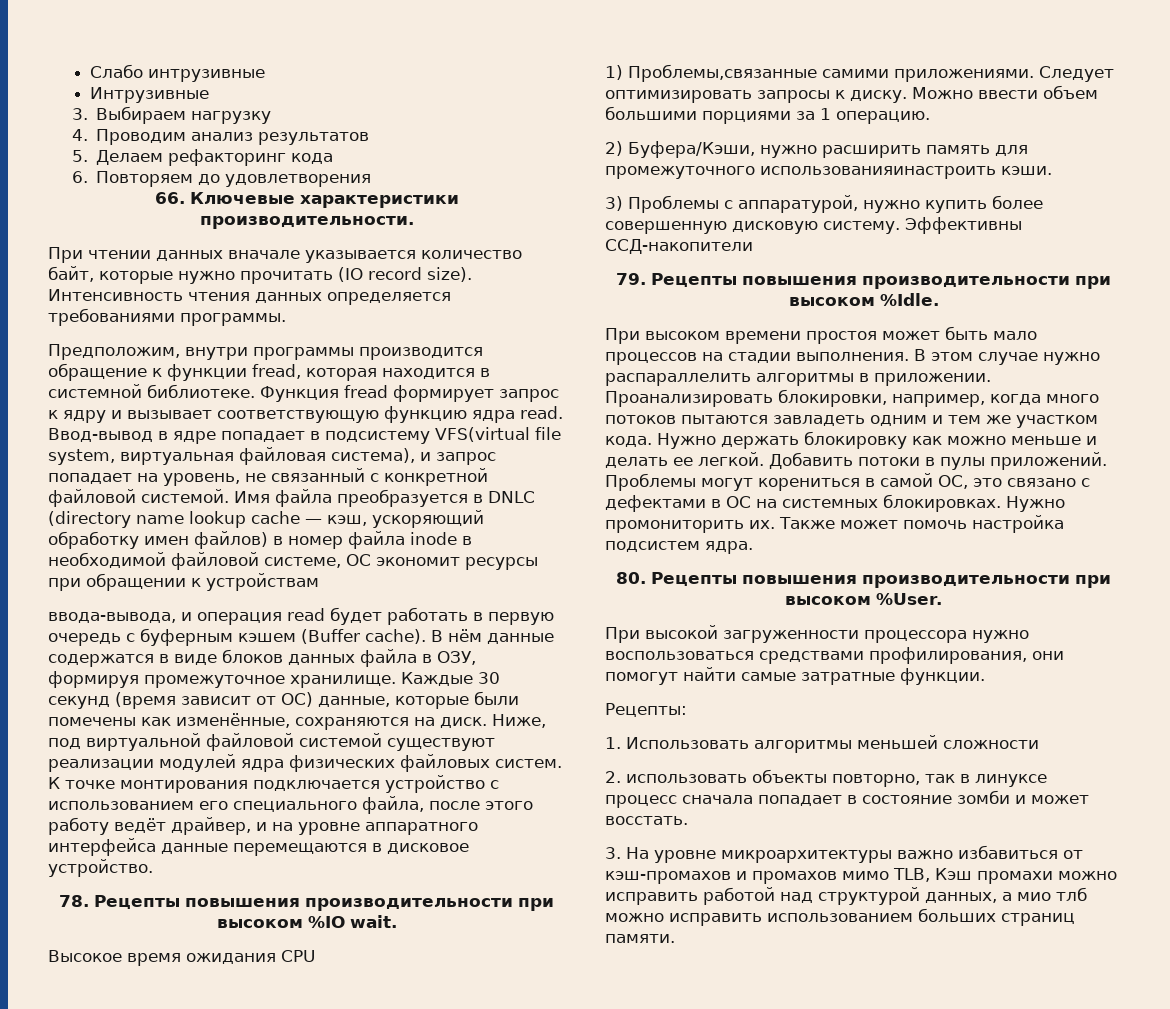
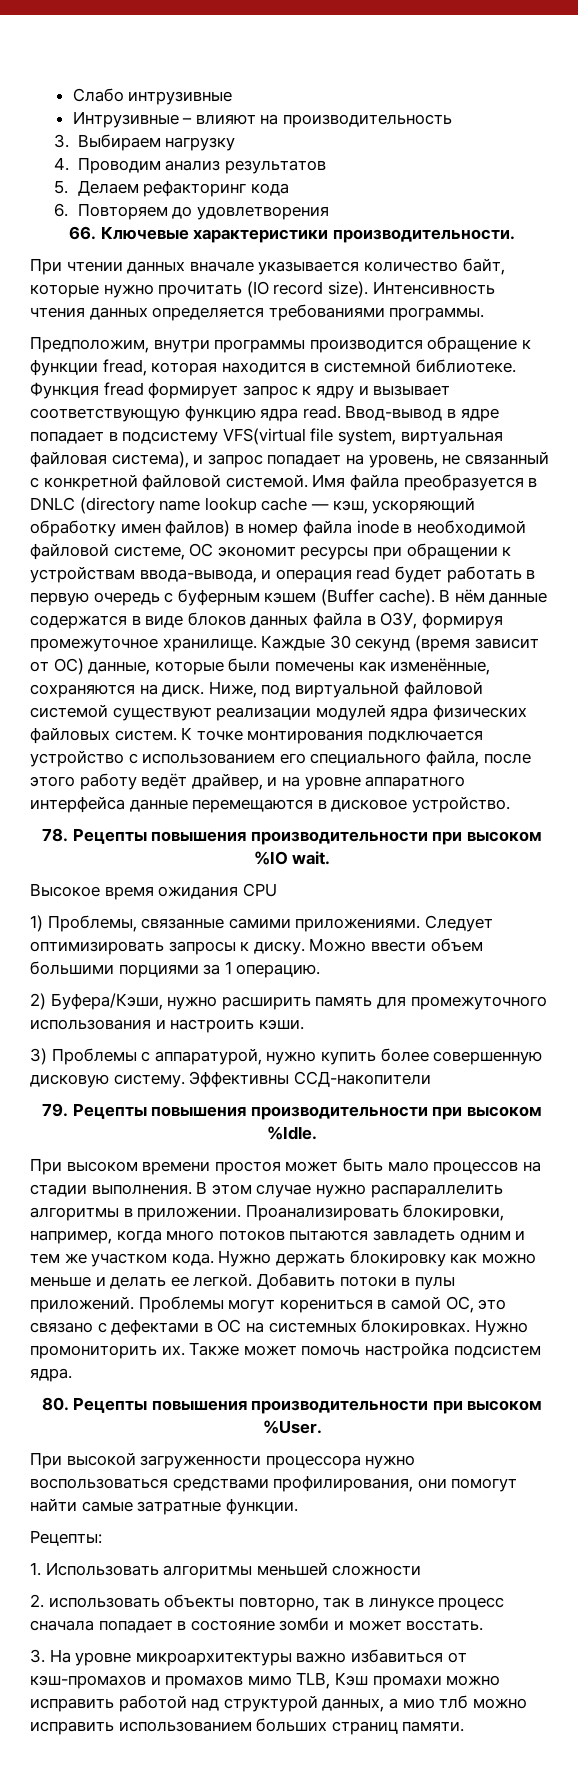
- Интрузивные
+ Интрузивные – влияют на производительность
- Имя файла преобразуется в DNLC (directory name lookup cache — кэш, ускоряющий обработку имен файлов) в номер файла inode в необходимой файловой системе, ОС экономит ресурсы при обращении к устройствам
- ввода-вывода, и операция read будет работать в первую очередь с буферным кэшем (Buffer cache).
+ Имя файла преобразуется в DNLC (directory name lookup cache — кэш, ускоряющий обработку имен файлов) в номер файла inode в необходимой файловой системе, ОС экономит ресурсы при обращении к устройствам ввода-вывода, и операция read будет работать в первую очередь с буферным кэшем (Buffer cache).
- 1) Проблемы,связанные самими приложениями.
+ 1) Проблемы, связанные самими приложениями.
- 2) Буфера/Кэши, нужно расширить память для промежуточного использованияинастроить кэши.
+ 2) Буфера/Кэши, нужно расширить память для промежуточного использования и настроить кэши.

